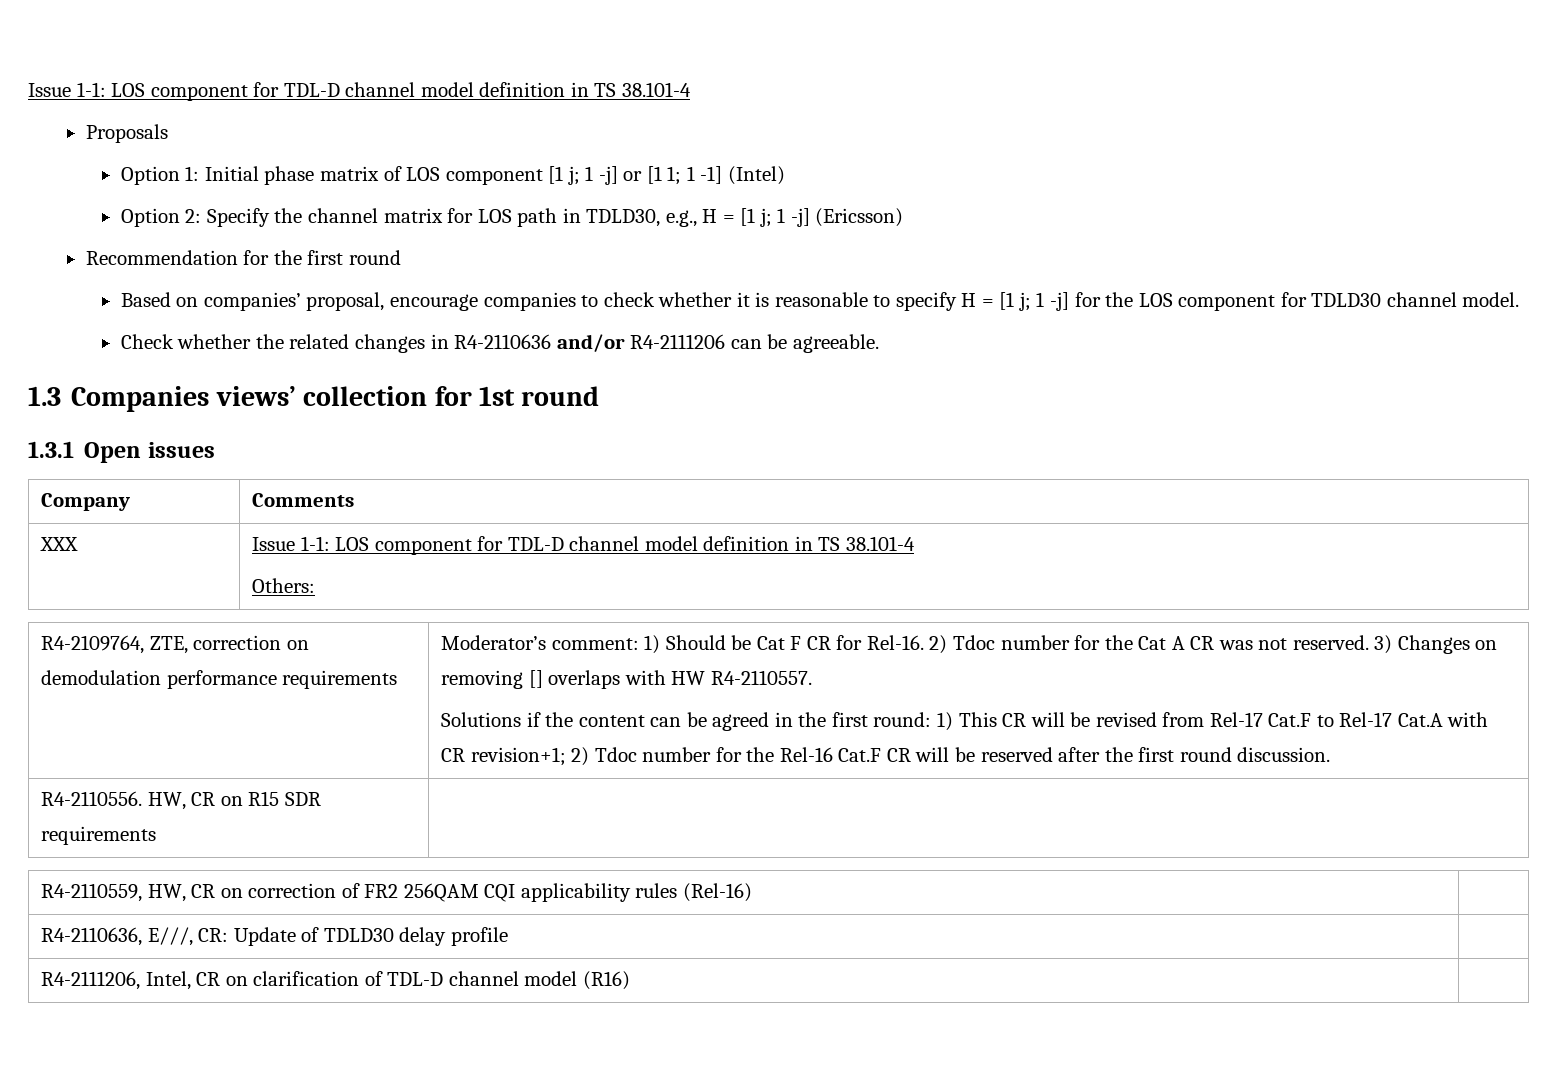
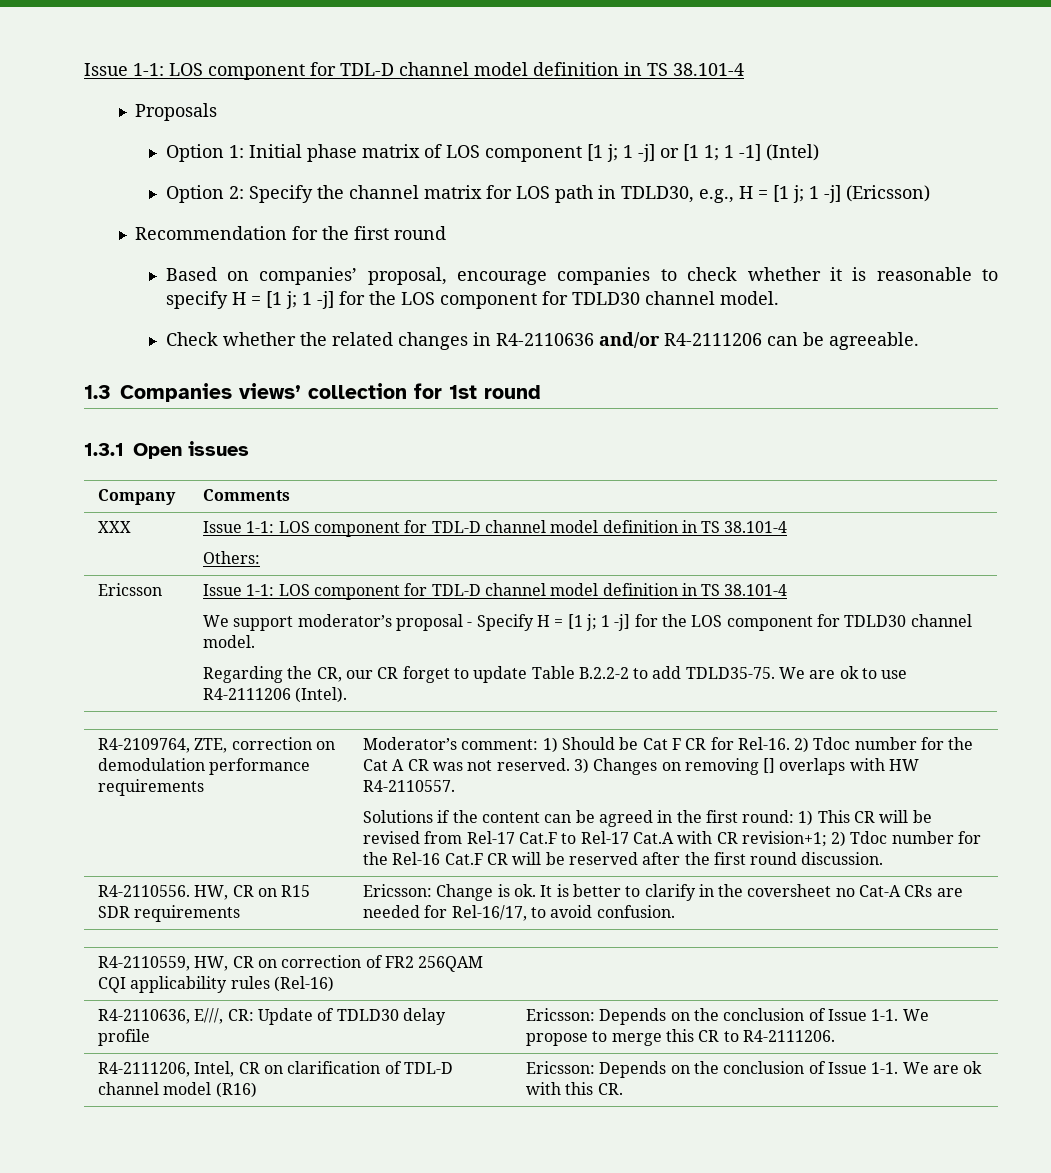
+ Ericsson | Issue 1-1: LOS component for TDL-D channel model definition in TS 38.101-4
+ We support moderator’s proposal - Specify H = [1 j; 1 -j] for the LOS component for TDLD30 channel model.
+ Regarding the CR, our CR forget to update Table B.2.2-2 to add TDLD35-75. We are ok to use R4-2111206 (Intel).
- R4-2110556. HW, CR on R15 SDR requirements |
+ R4-2110556. HW, CR on R15 SDR requirements | Ericsson: Change is ok. It is better to clarify in the coversheet no Cat-A CRs are needed for Rel-16/17, to avoid confusion.
- R4-2110636, E///, CR: Update of TDLD30 delay profile |
+ R4-2110636, E///, CR: Update of TDLD30 delay profile | Ericsson: Depends on the conclusion of Issue 1-1. We propose to merge this CR to R4-2111206.
- R4-2111206, Intel, CR on clarification of TDL-D channel model (R16) |
+ R4-2111206, Intel, CR on clarification of TDL-D channel model (R16) | Ericsson: Depends on the conclusion of Issue 1-1. We are ok with this CR.

